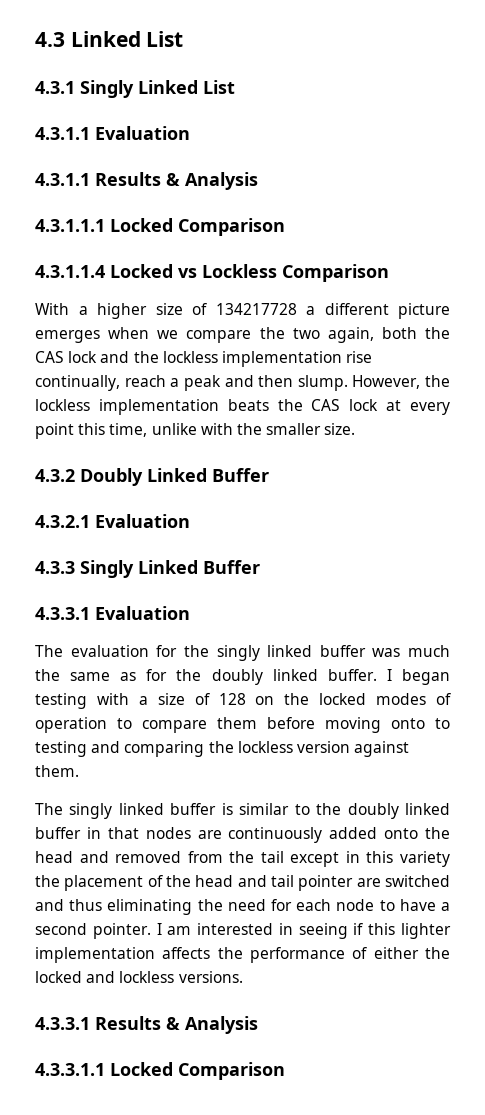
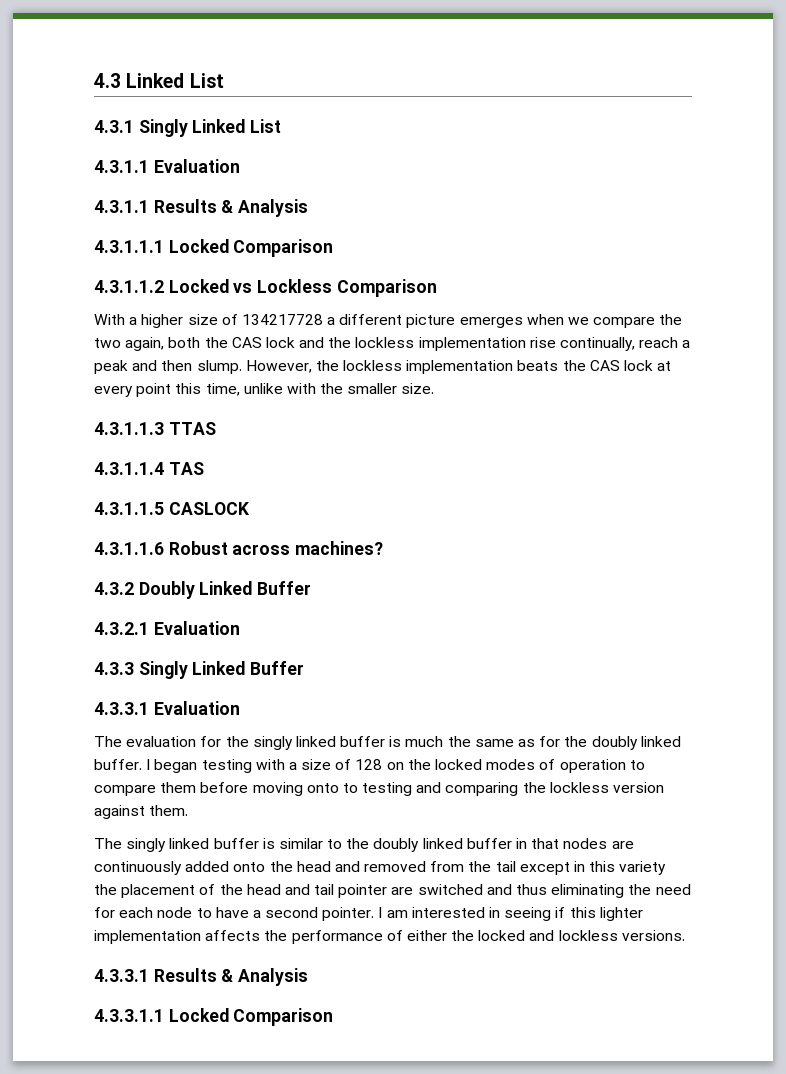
- 4.3.1.1.4 Locked vs Lockless Comparison
+ 4.3.1.1.2 Locked vs Lockless Comparison
+ 4.3.1.1.3 TTAS
+ 4.3.1.1.4 TAS
+ 4.3.1.1.5 CASLOCK
+ 4.3.1.1.6 Robust across machines?
- The evaluation for the singly linked buffer was much the same as for the doubly linked buffer.
+ The evaluation for the singly linked buffer is much the same as for the doubly linked buffer.

